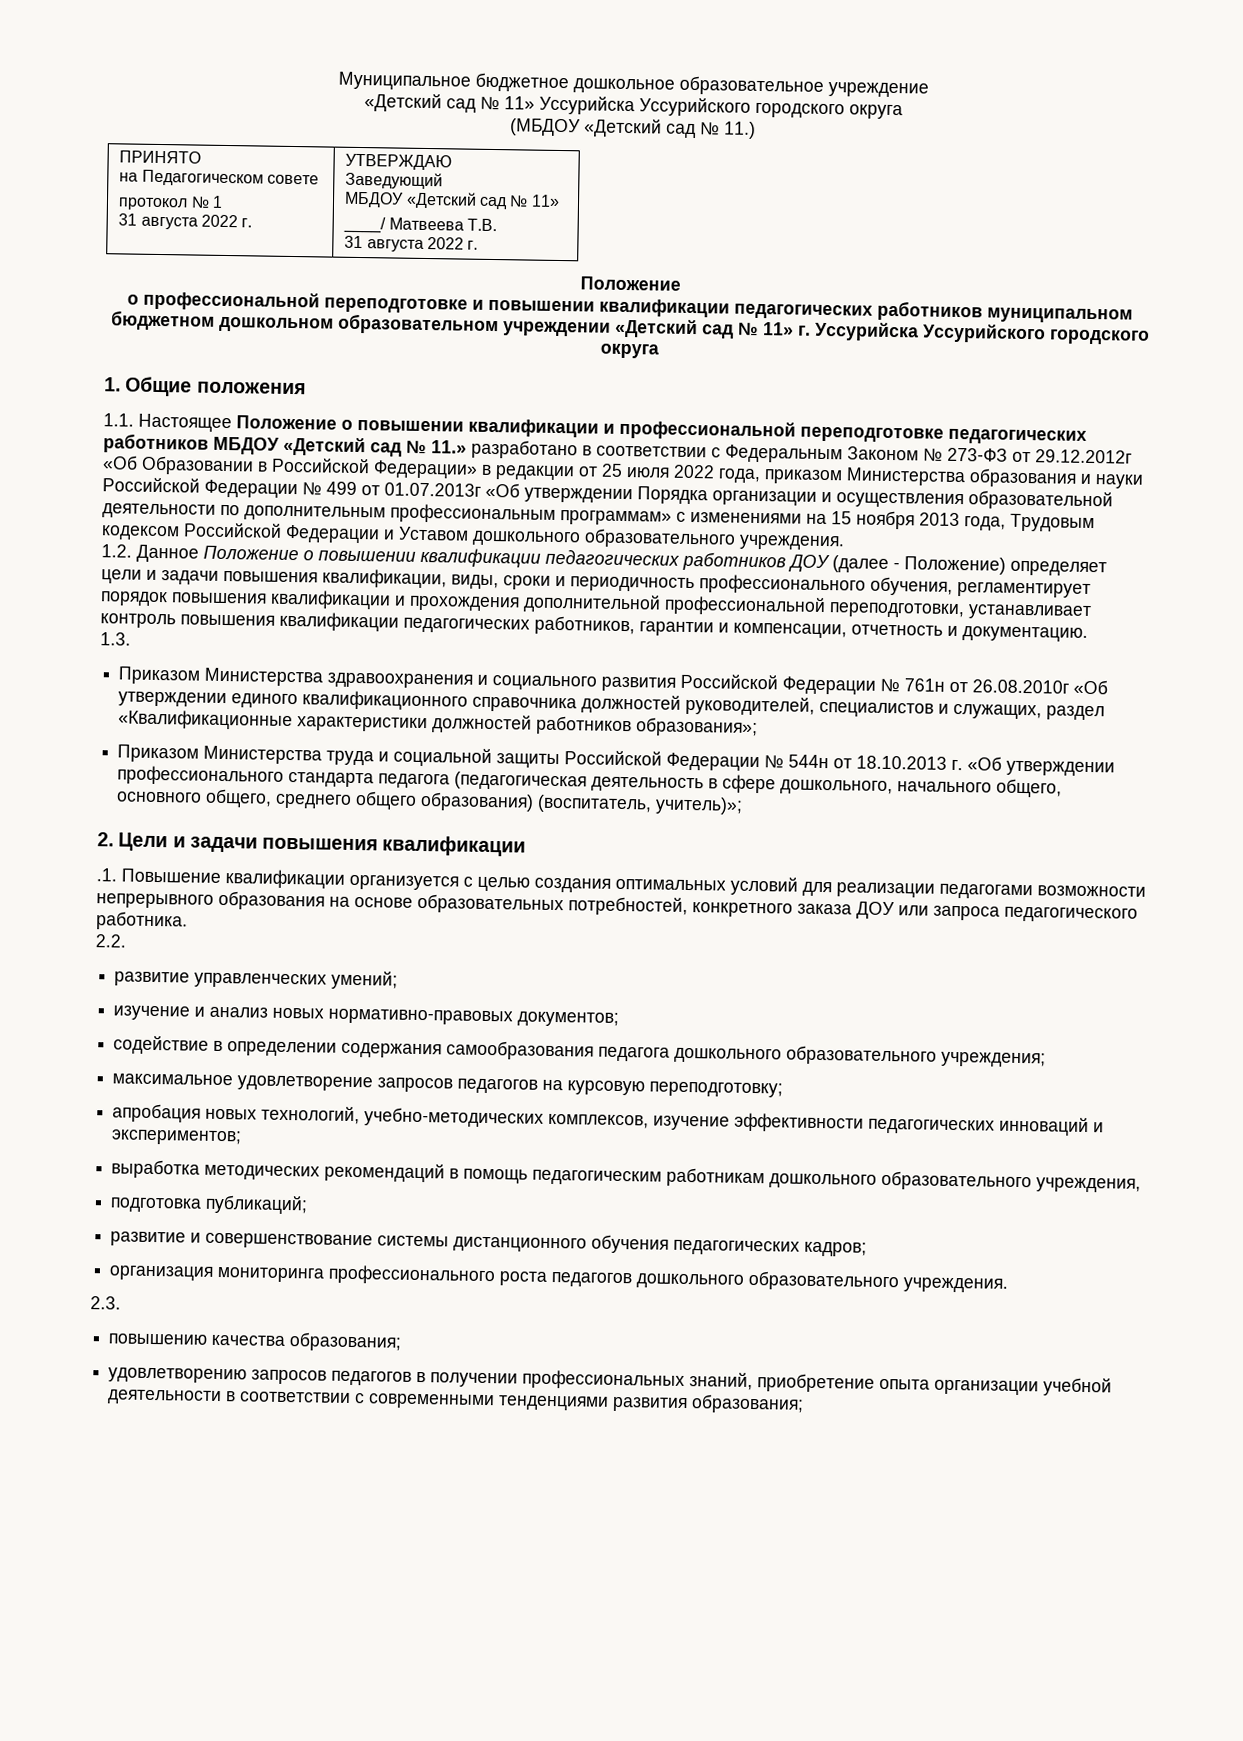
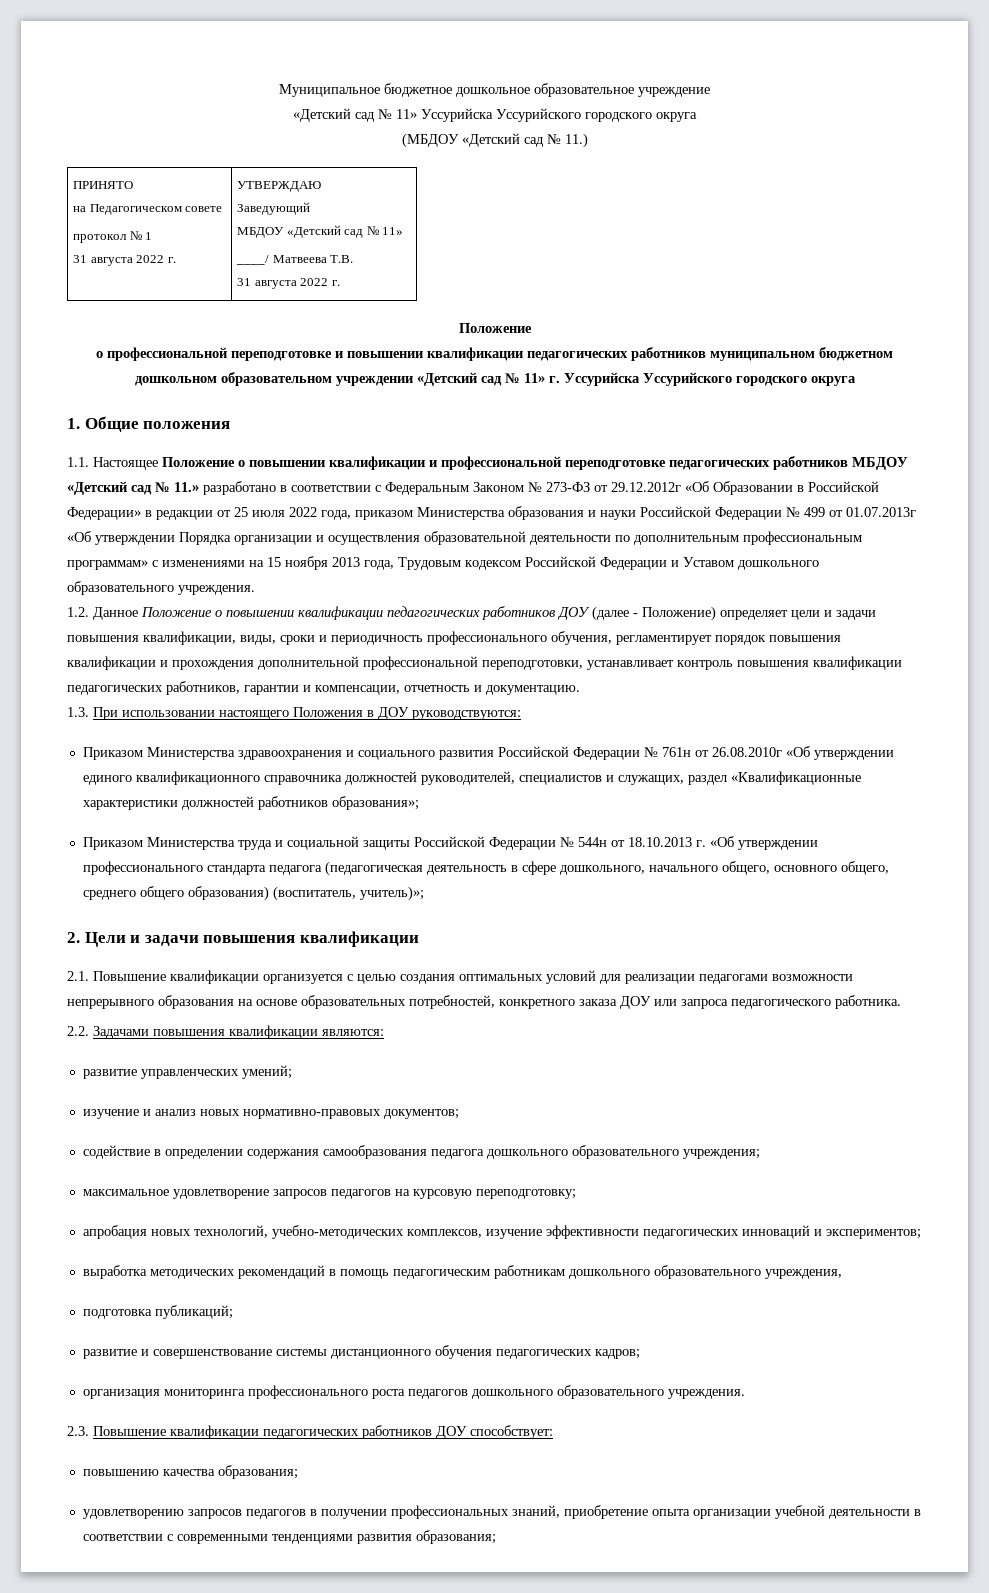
- 1.3.
+ 1.3. При использовании настоящего Положения в ДОУ руководствуются:
- .1. Повышение квалификации организуется с целью создания оптимальных условий для реализации педагогами возможности непрерывного образования на основе образовательных потребностей, конкретного заказа ДОУ или запроса педагогического работника.
+ 2.1. Повышение квалификации организуется с целью создания оптимальных условий для реализации педагогами возможности непрерывного образования на основе образовательных потребностей, конкретного заказа ДОУ или запроса педагогического работника.
- 2.2.
+ 2.2. Задачами повышения квалификации являются:
- 2.3.
+ 2.3. Повышение квалификации педагогических работников ДОУ способствует:

